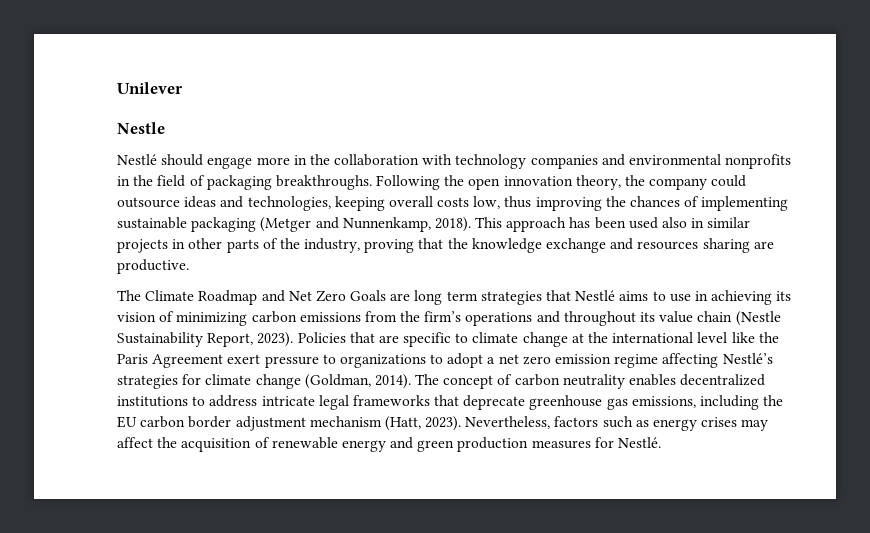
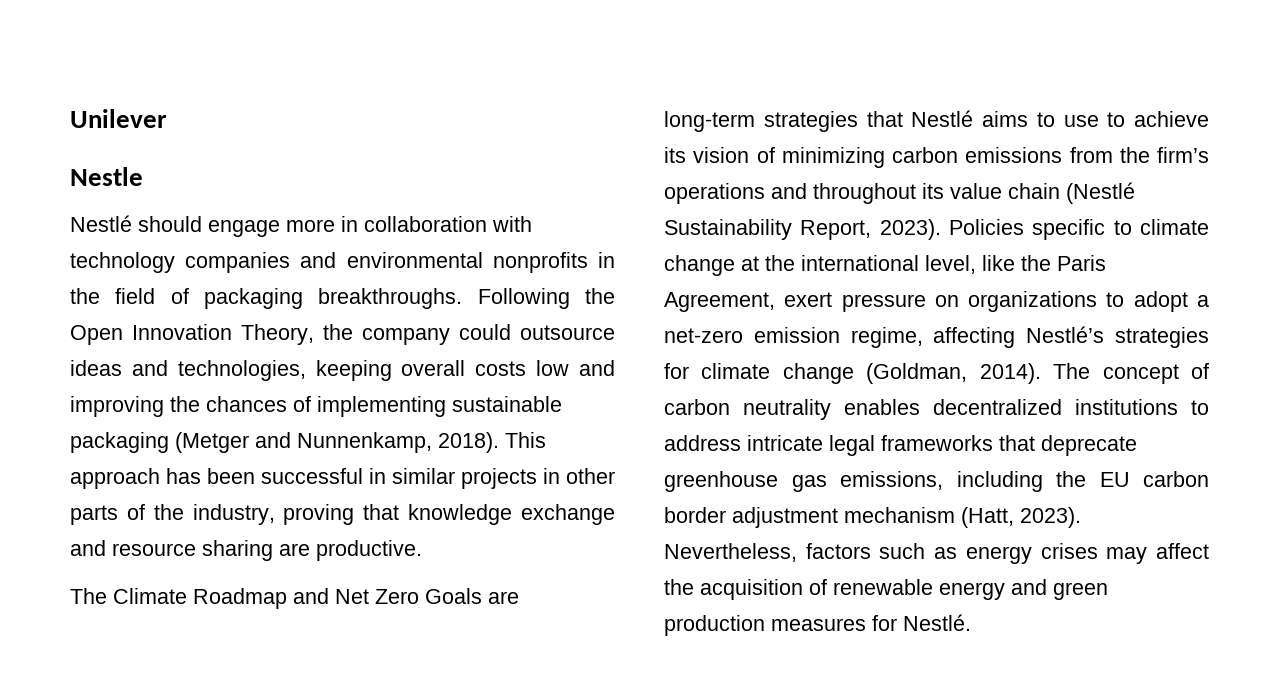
- Nestlé should engage more in the collaboration with technology companies and environmental nonprofits in the field of packaging breakthroughs.
+ Nestlé should engage more in collaboration with technology companies and environmental nonprofits in the field of packaging breakthroughs.
- Following the open innovation theory, the company could outsource ideas and technologies, keeping overall costs low, thus improving the chances of implementing sustainable packaging (Metger and Nunnenkamp, 2018).
+ Following the Open Innovation Theory, the company could outsource ideas and technologies, keeping overall costs low and improving the chances of implementing sustainable packaging (Metger and Nunnenkamp, 2018).
- This approach has been used also in similar projects in other parts of the industry, proving that the knowledge exchange and resources sharing are productive.
+ This approach has been successful in similar projects in other parts of the industry, proving that knowledge exchange and resource sharing are productive.
- The Climate Roadmap and Net Zero Goals are long term strategies that Nestlé aims to use in achieving its vision of minimizing carbon emissions from the firm’s operations and throughout its value chain (Nestle Sustainability Report, 2023).
+ The Climate Roadmap and Net Zero Goals are long-term strategies that Nestlé aims to use to achieve its vision of minimizing carbon emissions from the firm’s operations and throughout its value chain (Nestlé Sustainability Report, 2023).
- Policies that are specific to climate change at the international level like the Paris Agreement exert pressure to organizations to adopt a net zero emission regime affecting Nestlé’s strategies for climate change (Goldman, 2014).
+ Policies specific to climate change at the international level, like the Paris Agreement, exert pressure on organizations to adopt a net-zero emission regime, affecting Nestlé’s strategies for climate change (Goldman, 2014).

